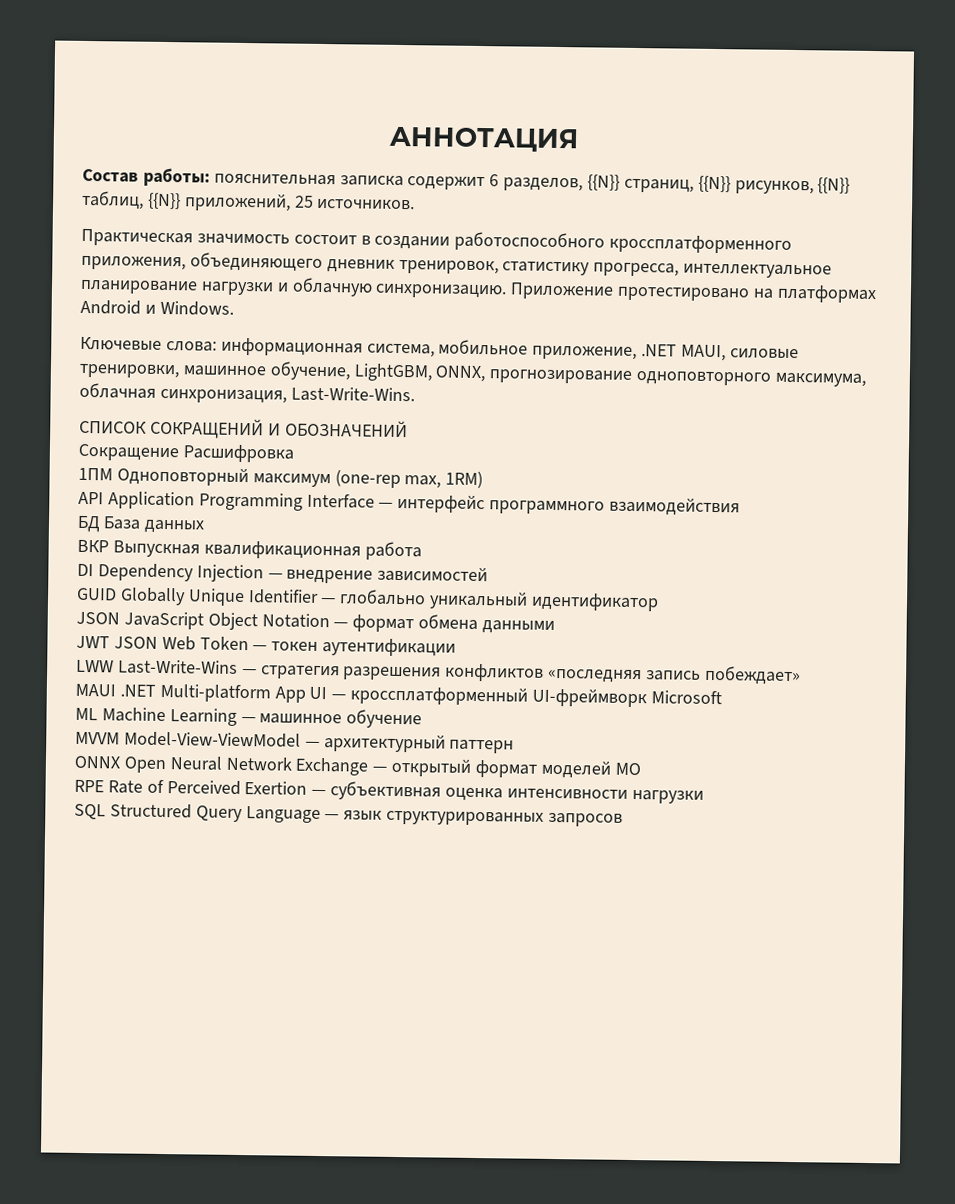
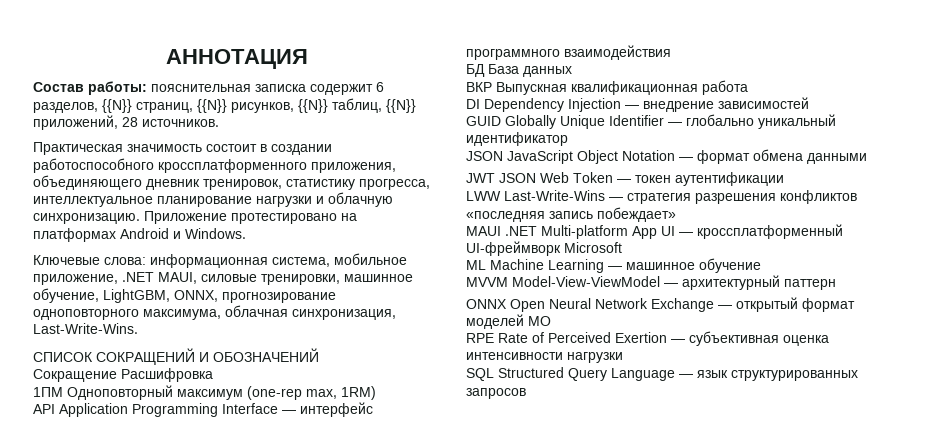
- Состав работы: пояснительная записка содержит 6 разделов, {{N}} страниц, {{N}} рисунков, {{N}} таблиц, {{N}} приложений, 25 источников.
+ Состав работы: пояснительная записка содержит 6 разделов, {{N}} страниц, {{N}} рисунков, {{N}} таблиц, {{N}} приложений, 28 источников.

